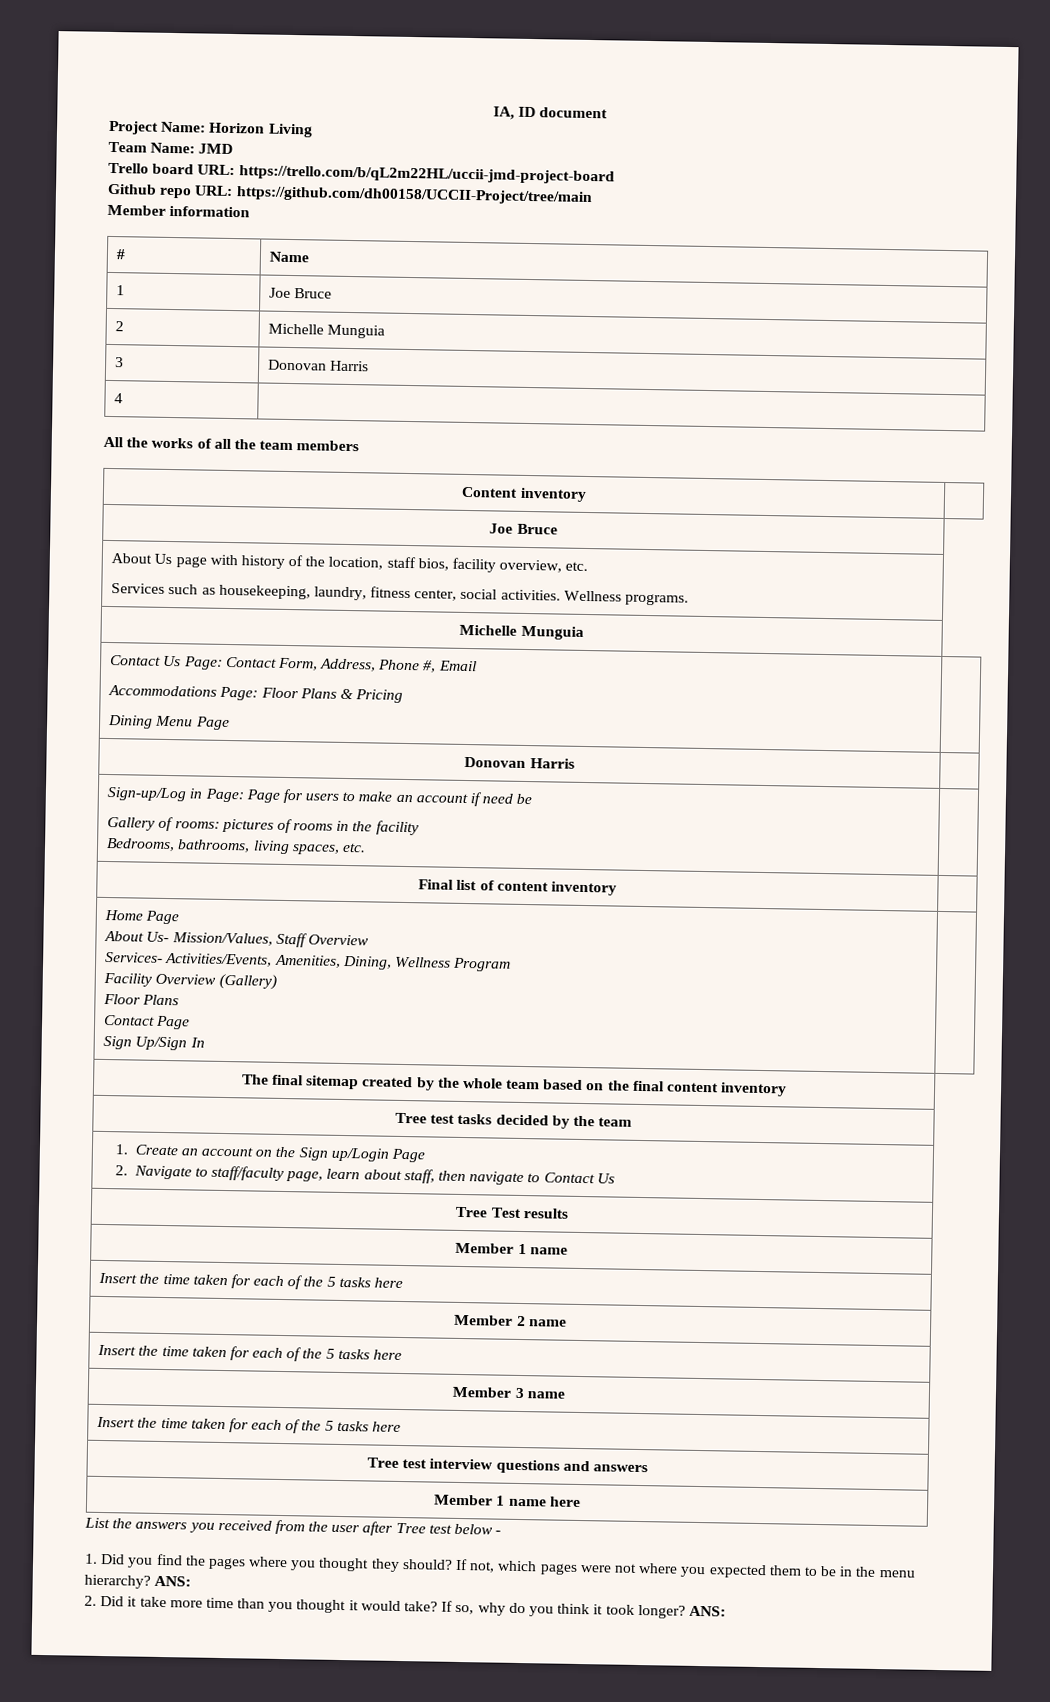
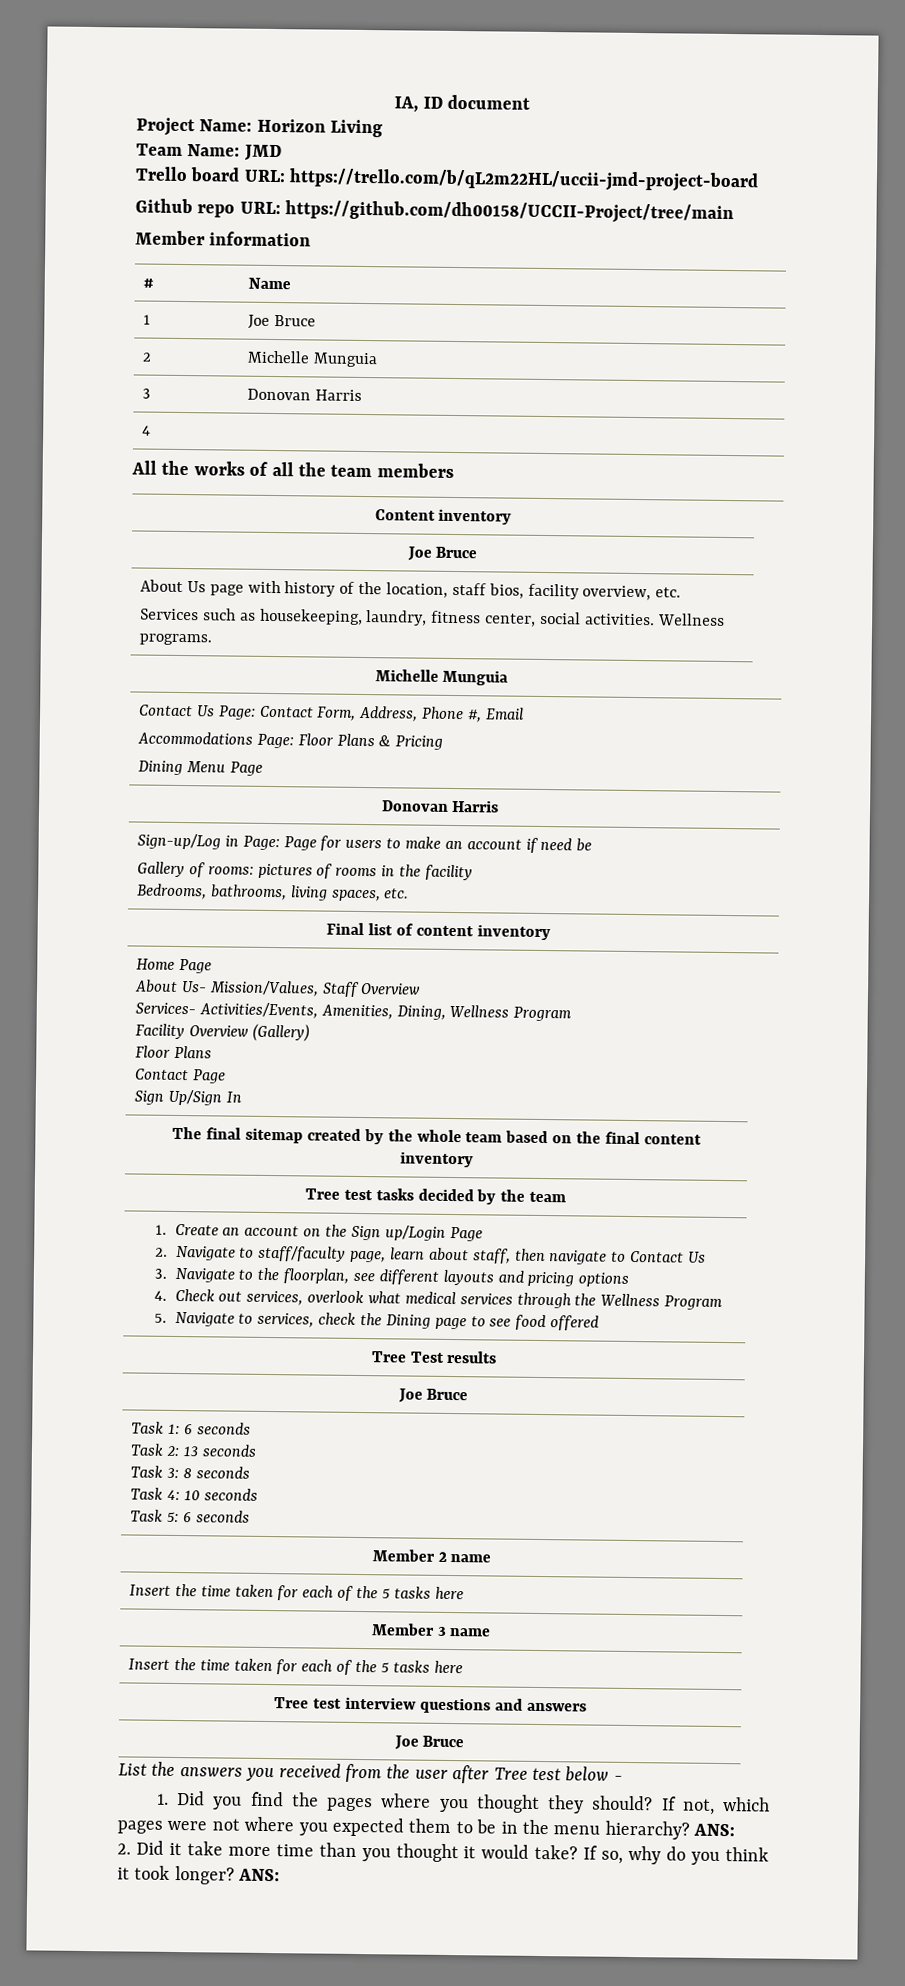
+ 3. Navigate to the floorplan, see different layouts and pricing options
+ 4. Check out services, overlook what medical services through the Wellness Program
+ 5. Navigate to services, check the Dining page to see food offered
  Tree Test results
- Member 1 name
- Insert the time taken for each of the 5 tasks here
+ Joe Bruce
+ Task 1: 6 seconds
+ Task 2: 13 seconds
+ Task 3: 8 seconds
+ Task 4: 10 seconds
+ Task 5: 6 seconds
  Tree test interview questions and answers
- Member 1 name here
+ Joe Bruce

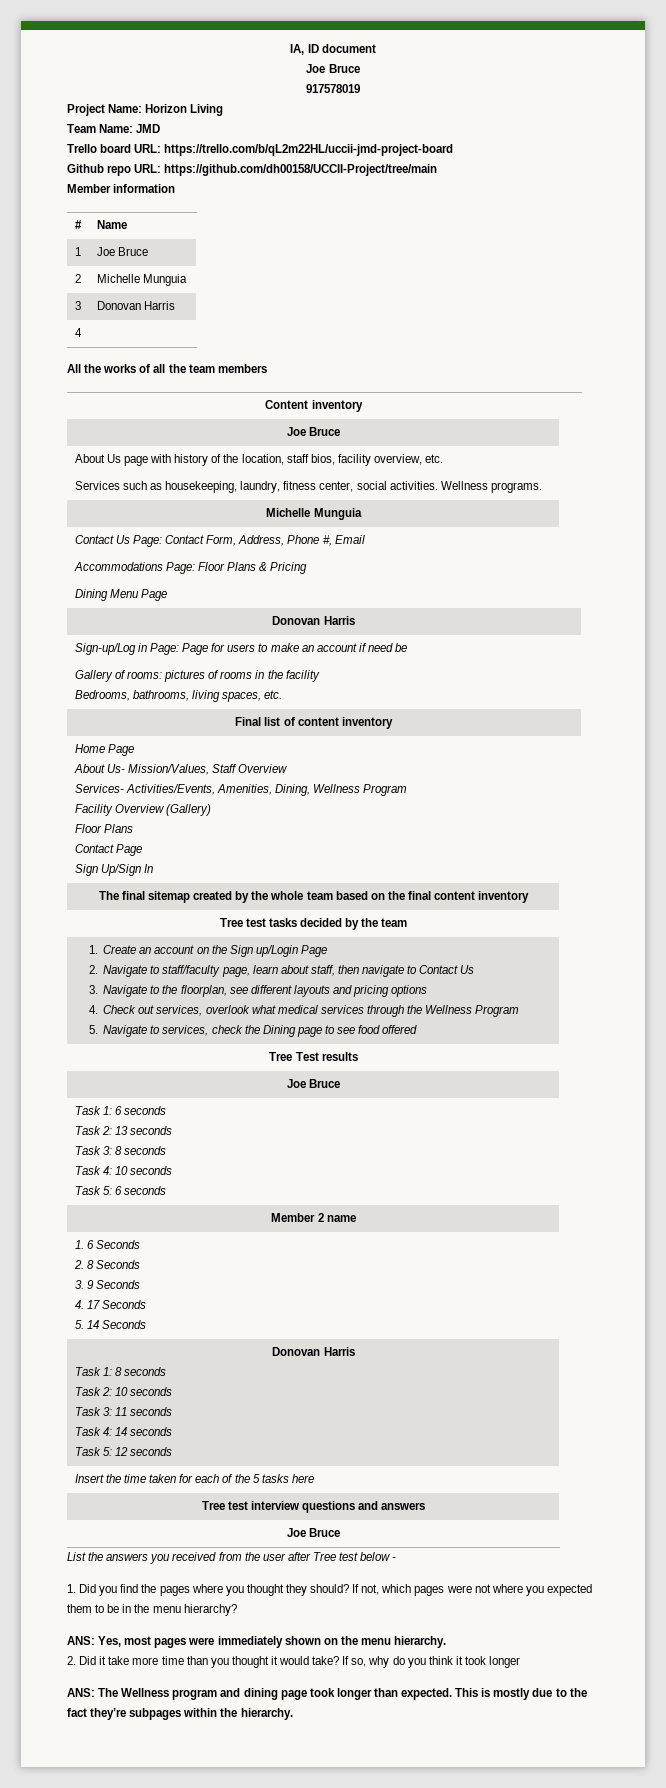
  IA, ID document
+ Joe Bruce
+ 917578019
  Member 2 name
- Insert the time taken for each of the 5 tasks here
- Member 3 name
+ 1. 6 Seconds
+ 2. 8 Seconds
+ 3. 9 Seconds
+ 4. 17 Seconds
+ 5. 14 Seconds
+ Donovan Harris
+ Task 1: 8 seconds
+ Task 2: 10 seconds
+ Task 3: 11 seconds
+ Task 4: 14 seconds
+ Task 5: 12 seconds
- If not, which pages were not where you expected them to be in the menu hierarchy? ANS:
+ If not, which pages were not where you expected them to be in the menu hierarchy?
+ ANS: Yes, most pages were immediately shown on the menu hierarchy.
- If so, why do you think it took longer? ANS:
+ If so, why do you think it took longer
+ ANS: The Wellness program and dining page took longer than expected. This is mostly due to the fact they’re subpages within the hierarchy.

